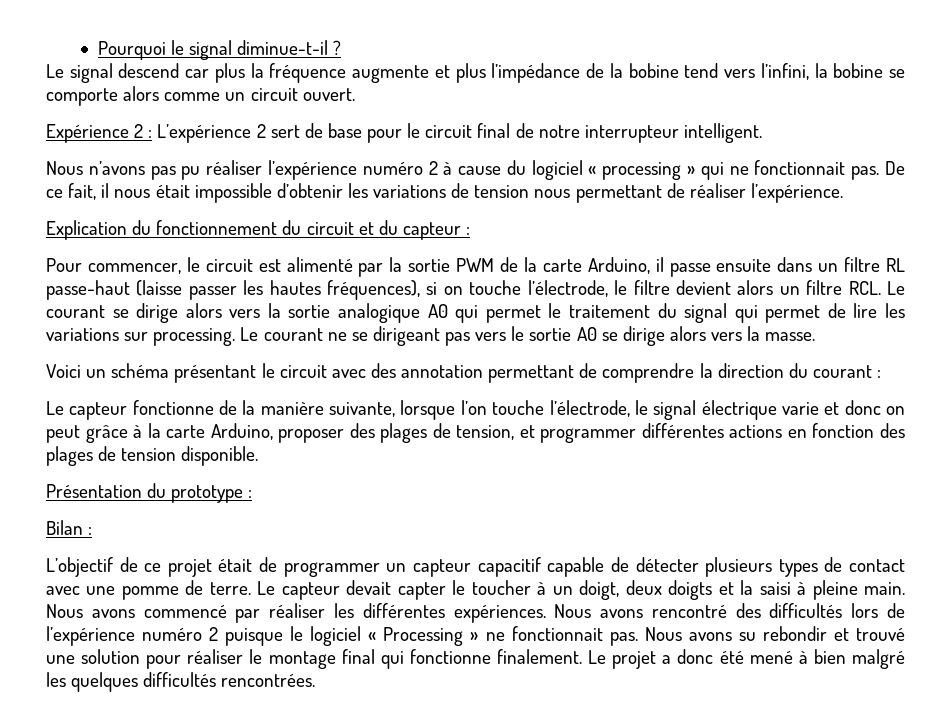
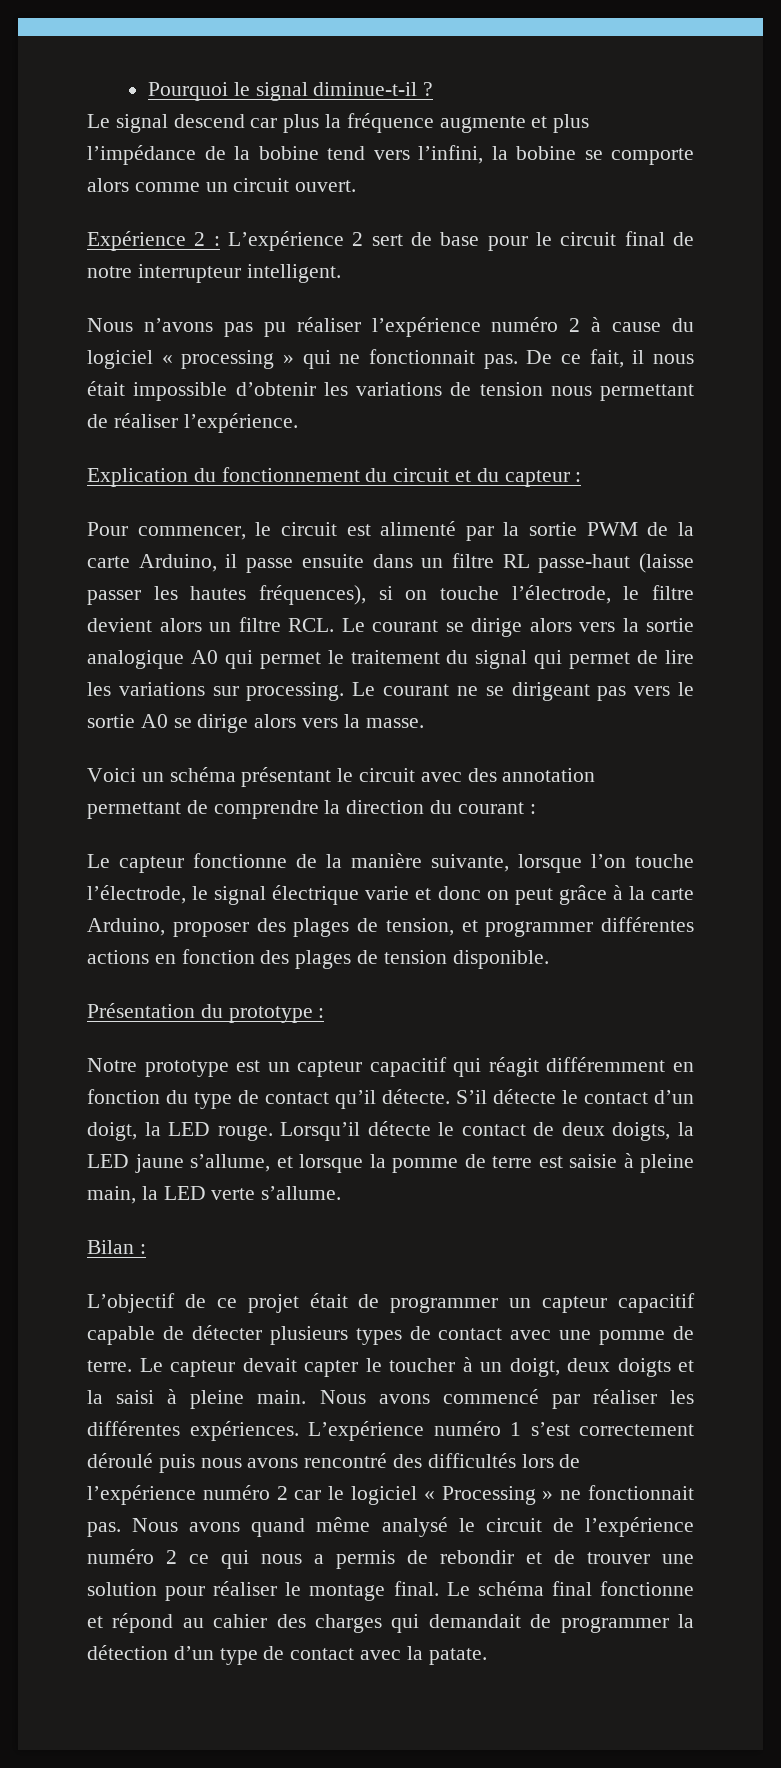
+ Notre prototype est un capteur capacitif qui réagit différemment en fonction du type de contact qu’il détecte. S’il détecte le contact d’un doigt, la LED rouge. Lorsqu’il détecte le contact de deux doigts, la LED jaune s’allume, et lorsque la pomme de terre est saisie à pleine main, la LED verte s’allume.
- Nous avons rencontré des difficultés lors de l’expérience numéro 2 puisque le logiciel « Processing » ne fonctionnait pas.
+ L’expérience numéro 1 s’est correctement déroulé puis nous avons rencontré des difficultés lors de l’expérience numéro 2 car le logiciel « Processing » ne fonctionnait pas.
- Nous avons su rebondir et trouvé une solution pour réaliser le montage final qui fonctionne finalement. Le projet a donc été mené à bien malgré les quelques difficultés rencontrées.
+ Nous avons quand même analysé le circuit de l’expérience numéro 2 ce qui nous a permis de rebondir et de trouver une solution pour réaliser le montage final. Le schéma final fonctionne et répond au cahier des charges qui demandait de programmer la détection d’un type de contact avec la patate.

